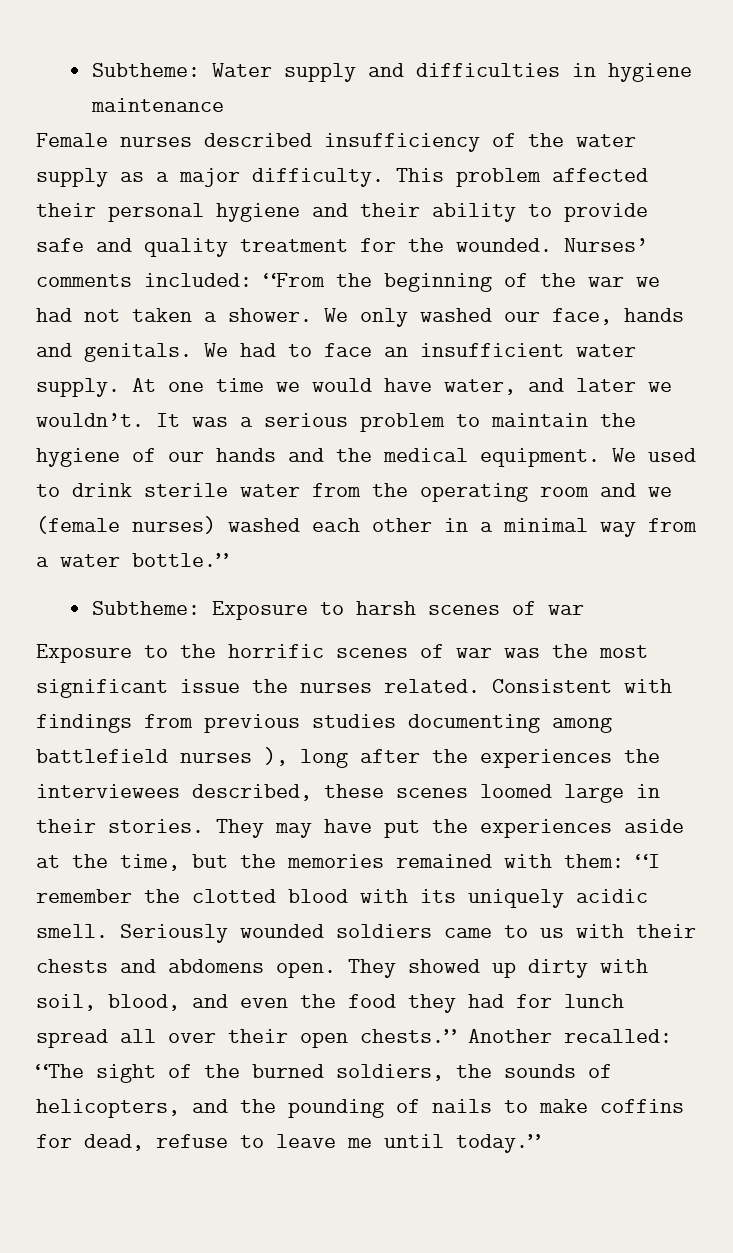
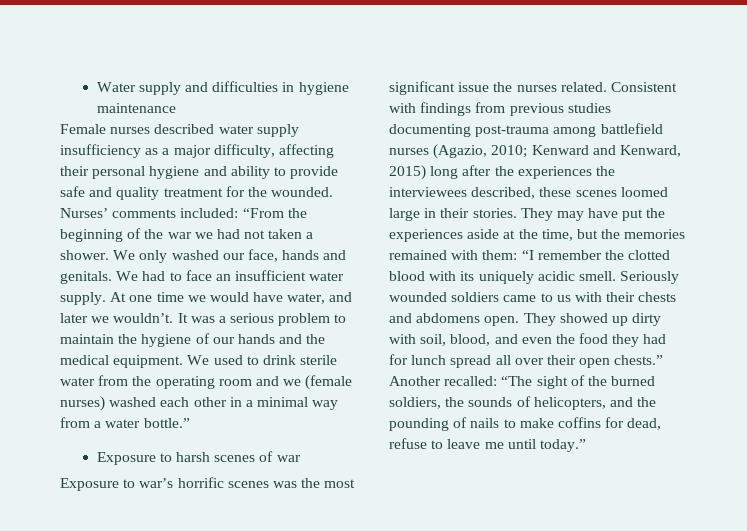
- Subtheme: Water supply and difficulties in hygiene maintenance
+ Water supply and difficulties in hygiene maintenance
- Female nurses described insufficiency of the water supply as a major difficulty. This problem affected their personal hygiene and their ability to provide safe and quality treatment for the wounded.
+ Female nurses described water supply insufficiency as a major difficulty, affecting their personal hygiene and ability to provide safe and quality treatment for the wounded.
- Subtheme: Exposure to harsh scenes of war
+ Exposure to harsh scenes of war
- Exposure to the horrific scenes of war was the most significant issue the nurses related.
+ Exposure to war’s horrific scenes was the most significant issue the nurses related.
- Consistent with findings from previous studies documenting among battlefield nurses ), long after the experiences the interviewees described, these scenes loomed large in their stories.
+ Consistent with findings from previous studies documenting post-trauma among battlefield nurses (Agazio, 2010; Kenward and Kenward, 2015) long after the experiences the interviewees described, these scenes loomed large in their stories.

